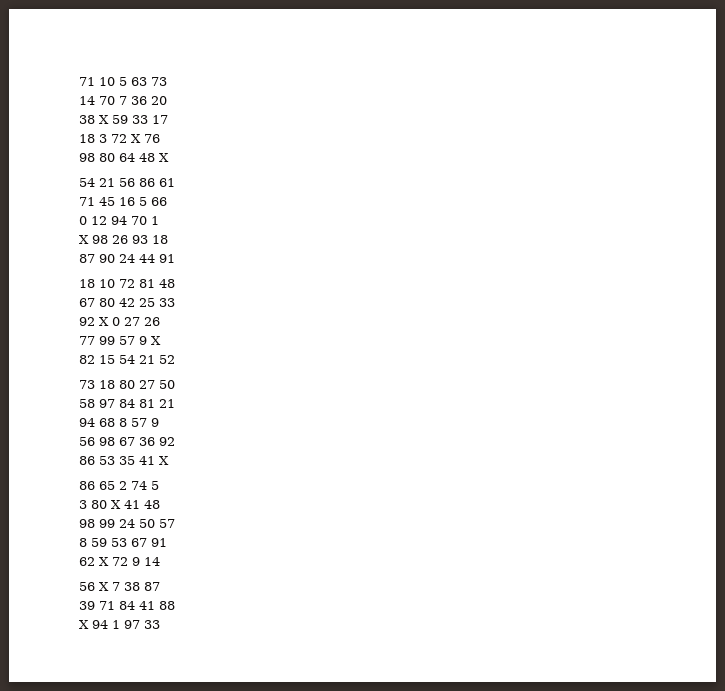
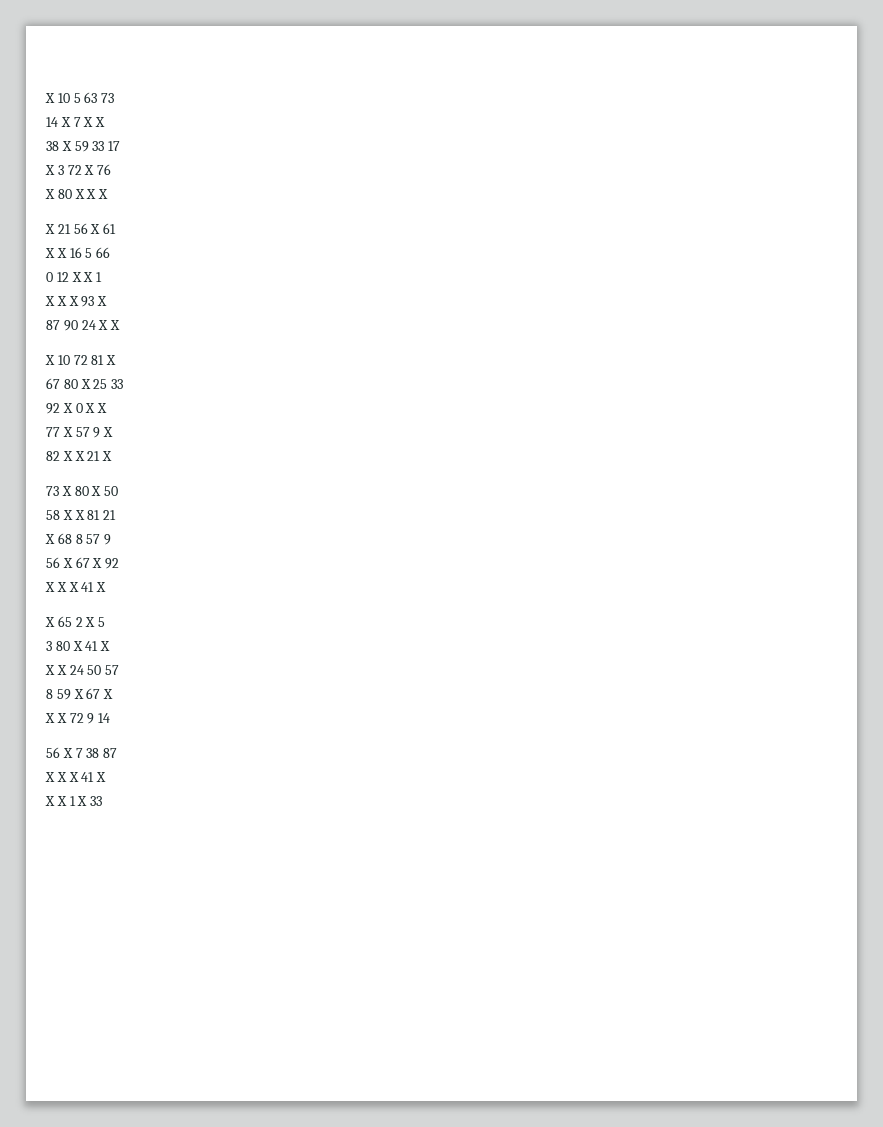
- 71 10 5 63 73
+ X 10 5 63 73
- 14 70 7 36 20
+ 14 X 7 X X
- 18 3 72 X 76
+ X 3 72 X 76
- 98 80 64 48 X
- 54 21 56 86 61
+ X 80 X X X
+ X 21 56 X 61
- 71 45 16 5 66
+ X X 16 5 66
- 0 12 94 70 1
+ 0 12 X X 1
- X 98 26 93 18
+ X X X 93 X
- 87 90 24 44 91
- 18 10 72 81 48
+ 87 90 24 X X
+ X 10 72 81 X
- 67 80 42 25 33
+ 67 80 X 25 33
- 92 X 0 27 26
+ 92 X 0 X X
- 77 99 57 9 X
+ 77 X 57 9 X
- 82 15 54 21 52
- 73 18 80 27 50
+ 82 X X 21 X
+ 73 X 80 X 50
- 58 97 84 81 21
+ 58 X X 81 21
- 94 68 8 57 9
+ X 68 8 57 9
- 56 98 67 36 92
- 86 53 35 41 X
- 86 65 2 74 5
+ 56 X 67 X 92
+ X X X 41 X
+ X 65 2 X 5
- 3 80 X 41 48
- 98 99 24 50 57
+ 3 80 X 41 X
+ X X 24 50 57
- 8 59 53 67 91
- 62 X 72 9 14
+ 8 59 X 67 X
+ X X 72 9 14
  56 X 7 38 87
- 39 71 84 41 88
- X 94 1 97 33
+ X X X 41 X
+ X X 1 X 33

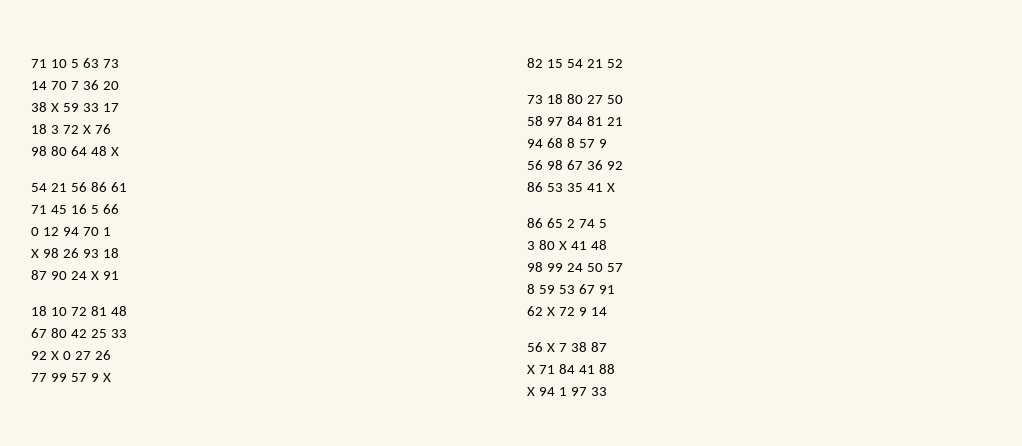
- X 10 5 63 73
+ 71 10 5 63 73
- 14 X 7 X X
+ 14 70 7 36 20
- X 3 72 X 76
+ 18 3 72 X 76
- X 80 X X X
- X 21 56 X 61
+ 98 80 64 48 X
+ 54 21 56 86 61
- X X 16 5 66
+ 71 45 16 5 66
- 0 12 X X 1
+ 0 12 94 70 1
- X X X 93 X
+ X 98 26 93 18
- 87 90 24 X X
- X 10 72 81 X
+ 87 90 24 X 91
+ 18 10 72 81 48
- 67 80 X 25 33
+ 67 80 42 25 33
- 92 X 0 X X
+ 92 X 0 27 26
- 77 X 57 9 X
+ 77 99 57 9 X
- 82 X X 21 X
- 73 X 80 X 50
+ 82 15 54 21 52
+ 73 18 80 27 50
- 58 X X 81 21
+ 58 97 84 81 21
- X 68 8 57 9
+ 94 68 8 57 9
- 56 X 67 X 92
- X X X 41 X
- X 65 2 X 5
+ 56 98 67 36 92
+ 86 53 35 41 X
+ 86 65 2 74 5
- 3 80 X 41 X
- X X 24 50 57
+ 3 80 X 41 48
+ 98 99 24 50 57
- 8 59 X 67 X
- X X 72 9 14
+ 8 59 53 67 91
+ 62 X 72 9 14
  56 X 7 38 87
- X X X 41 X
- X X 1 X 33
+ X 71 84 41 88
+ X 94 1 97 33

